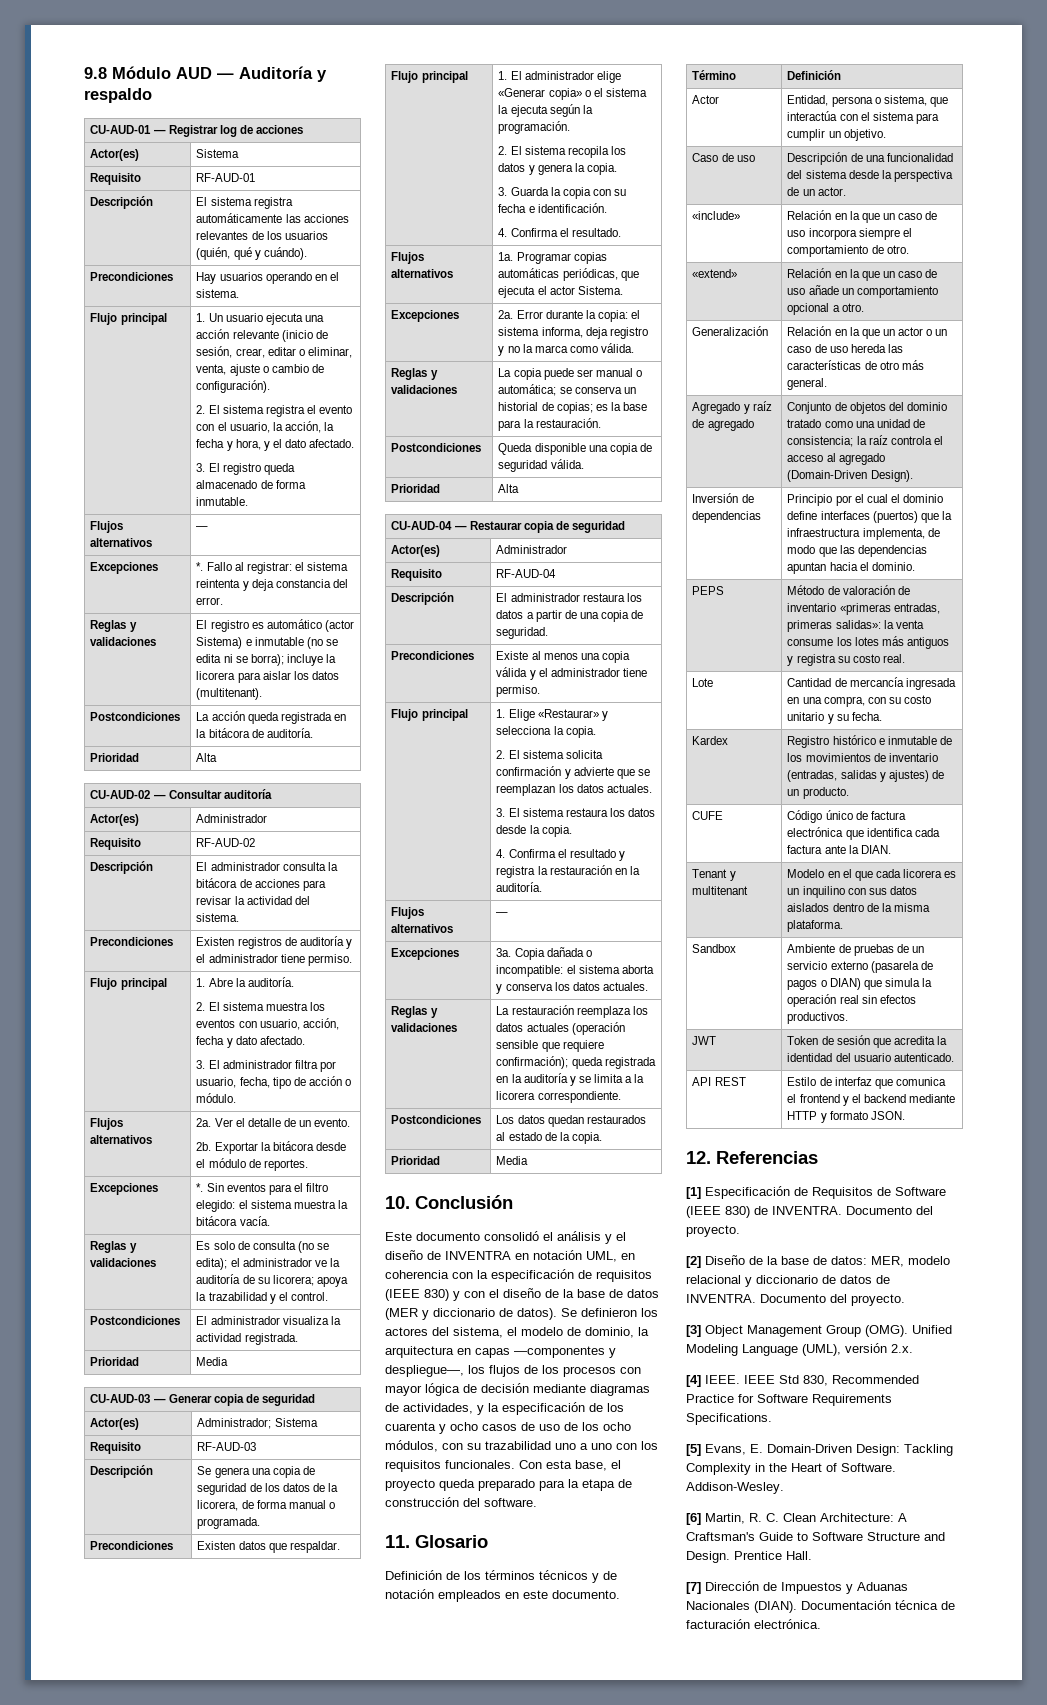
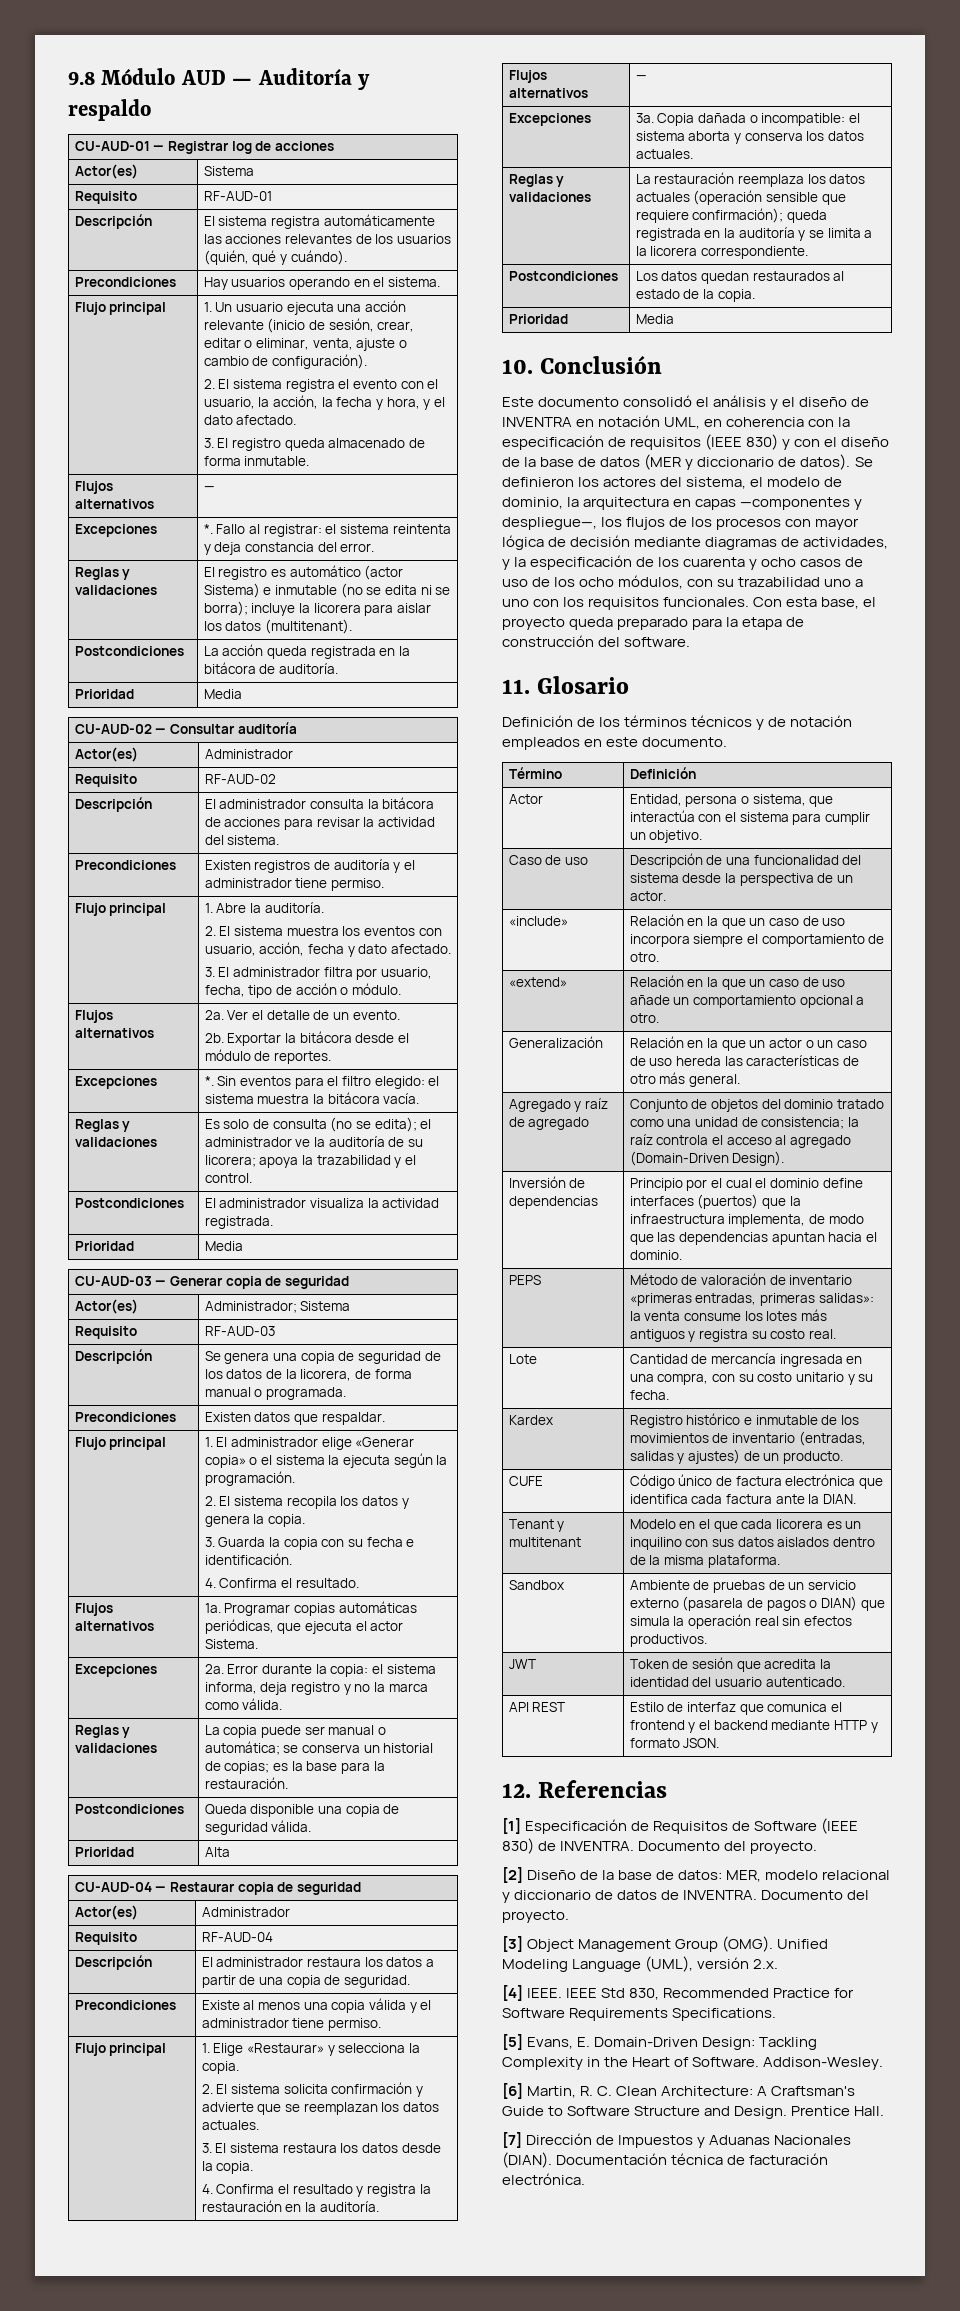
  Postcondiciones | La acción queda registrada en la bitácora de auditoría.
- Prioridad | Alta
+ Prioridad | Media

